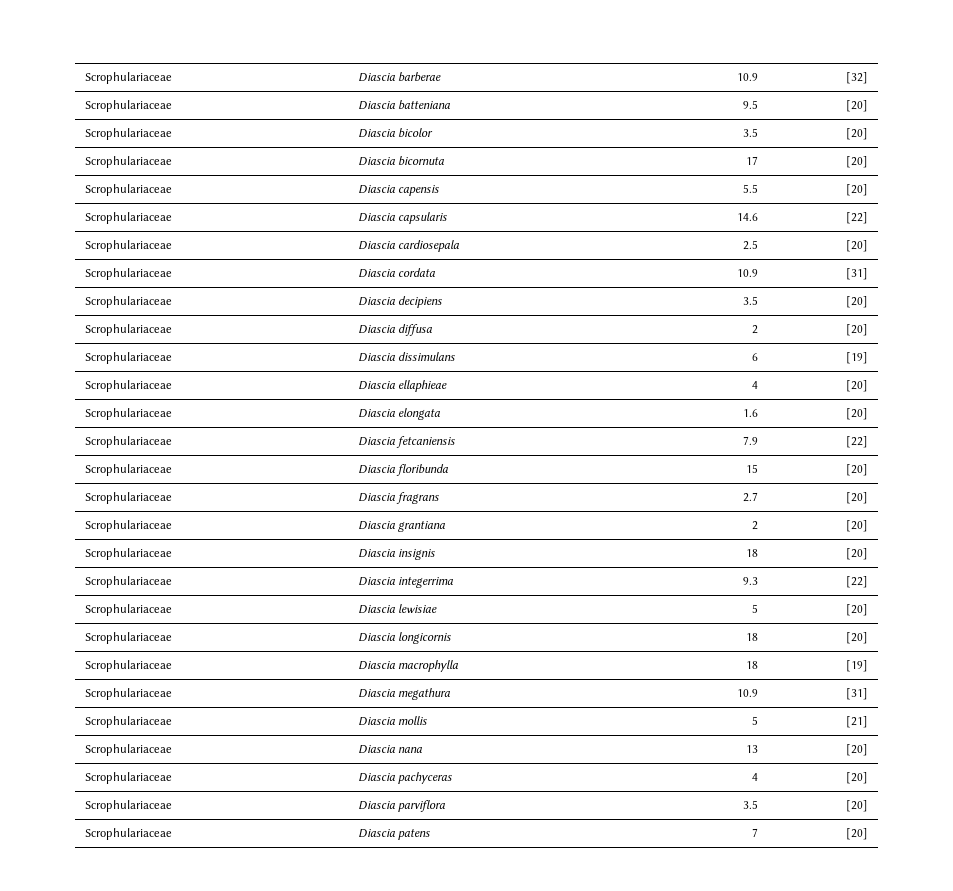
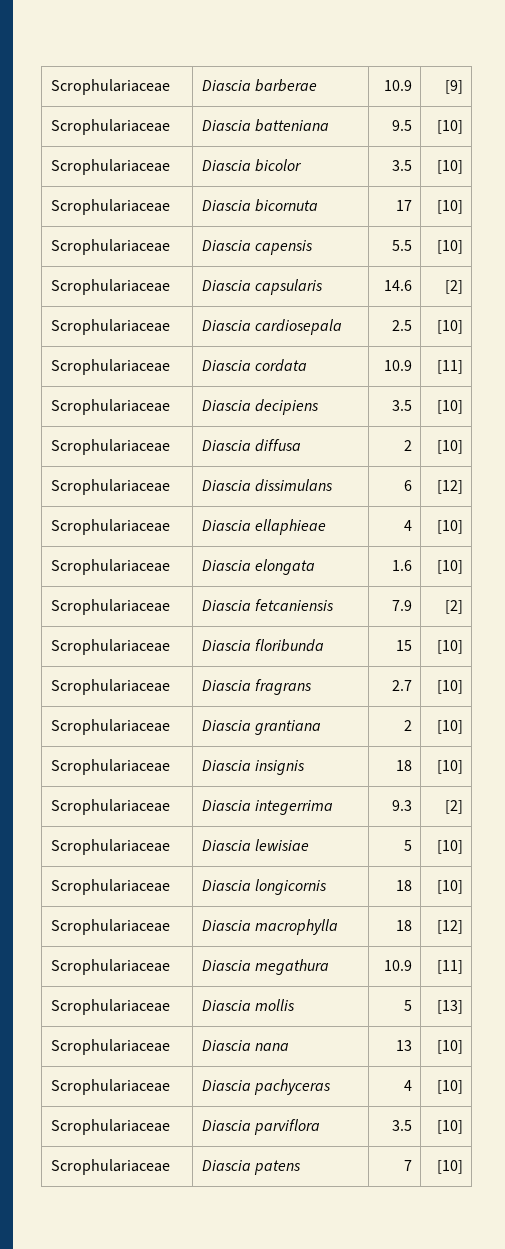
- Scrophulariaceae | Diascia barberae | 10.9 | [32]
+ Scrophulariaceae | Diascia barberae | 10.9 | [9]
- Scrophulariaceae | Diascia batteniana | 9.5 | [20]
+ Scrophulariaceae | Diascia batteniana | 9.5 | [10]
- Scrophulariaceae | Diascia bicolor | 3.5 | [20]
+ Scrophulariaceae | Diascia bicolor | 3.5 | [10]
- Scrophulariaceae | Diascia bicornuta | 17 | [20]
+ Scrophulariaceae | Diascia bicornuta | 17 | [10]
- Scrophulariaceae | Diascia capensis | 5.5 | [20]
+ Scrophulariaceae | Diascia capensis | 5.5 | [10]
- Scrophulariaceae | Diascia capsularis | 14.6 | [22]
+ Scrophulariaceae | Diascia capsularis | 14.6 | [2]
- Scrophulariaceae | Diascia cardiosepala | 2.5 | [20]
+ Scrophulariaceae | Diascia cardiosepala | 2.5 | [10]
- Scrophulariaceae | Diascia cordata | 10.9 | [31]
+ Scrophulariaceae | Diascia cordata | 10.9 | [11]
- Scrophulariaceae | Diascia decipiens | 3.5 | [20]
+ Scrophulariaceae | Diascia decipiens | 3.5 | [10]
- Scrophulariaceae | Diascia diffusa | 2 | [20]
+ Scrophulariaceae | Diascia diffusa | 2 | [10]
- Scrophulariaceae | Diascia dissimulans | 6 | [19]
+ Scrophulariaceae | Diascia dissimulans | 6 | [12]
- Scrophulariaceae | Diascia ellaphieae | 4 | [20]
+ Scrophulariaceae | Diascia ellaphieae | 4 | [10]
- Scrophulariaceae | Diascia elongata | 1.6 | [20]
+ Scrophulariaceae | Diascia elongata | 1.6 | [10]
- Scrophulariaceae | Diascia fetcaniensis | 7.9 | [22]
+ Scrophulariaceae | Diascia fetcaniensis | 7.9 | [2]
- Scrophulariaceae | Diascia floribunda | 15 | [20]
+ Scrophulariaceae | Diascia floribunda | 15 | [10]
- Scrophulariaceae | Diascia fragrans | 2.7 | [20]
+ Scrophulariaceae | Diascia fragrans | 2.7 | [10]
- Scrophulariaceae | Diascia grantiana | 2 | [20]
+ Scrophulariaceae | Diascia grantiana | 2 | [10]
- Scrophulariaceae | Diascia insignis | 18 | [20]
+ Scrophulariaceae | Diascia insignis | 18 | [10]
- Scrophulariaceae | Diascia integerrima | 9.3 | [22]
+ Scrophulariaceae | Diascia integerrima | 9.3 | [2]
- Scrophulariaceae | Diascia lewisiae | 5 | [20]
+ Scrophulariaceae | Diascia lewisiae | 5 | [10]
- Scrophulariaceae | Diascia longicornis | 18 | [20]
+ Scrophulariaceae | Diascia longicornis | 18 | [10]
- Scrophulariaceae | Diascia macrophylla | 18 | [19]
+ Scrophulariaceae | Diascia macrophylla | 18 | [12]
- Scrophulariaceae | Diascia megathura | 10.9 | [31]
+ Scrophulariaceae | Diascia megathura | 10.9 | [11]
- Scrophulariaceae | Diascia mollis | 5 | [21]
+ Scrophulariaceae | Diascia mollis | 5 | [13]
- Scrophulariaceae | Diascia nana | 13 | [20]
+ Scrophulariaceae | Diascia nana | 13 | [10]
- Scrophulariaceae | Diascia pachyceras | 4 | [20]
+ Scrophulariaceae | Diascia pachyceras | 4 | [10]
- Scrophulariaceae | Diascia parviflora | 3.5 | [20]
+ Scrophulariaceae | Diascia parviflora | 3.5 | [10]
- Scrophulariaceae | Diascia patens | 7 | [20]
+ Scrophulariaceae | Diascia patens | 7 | [10]

